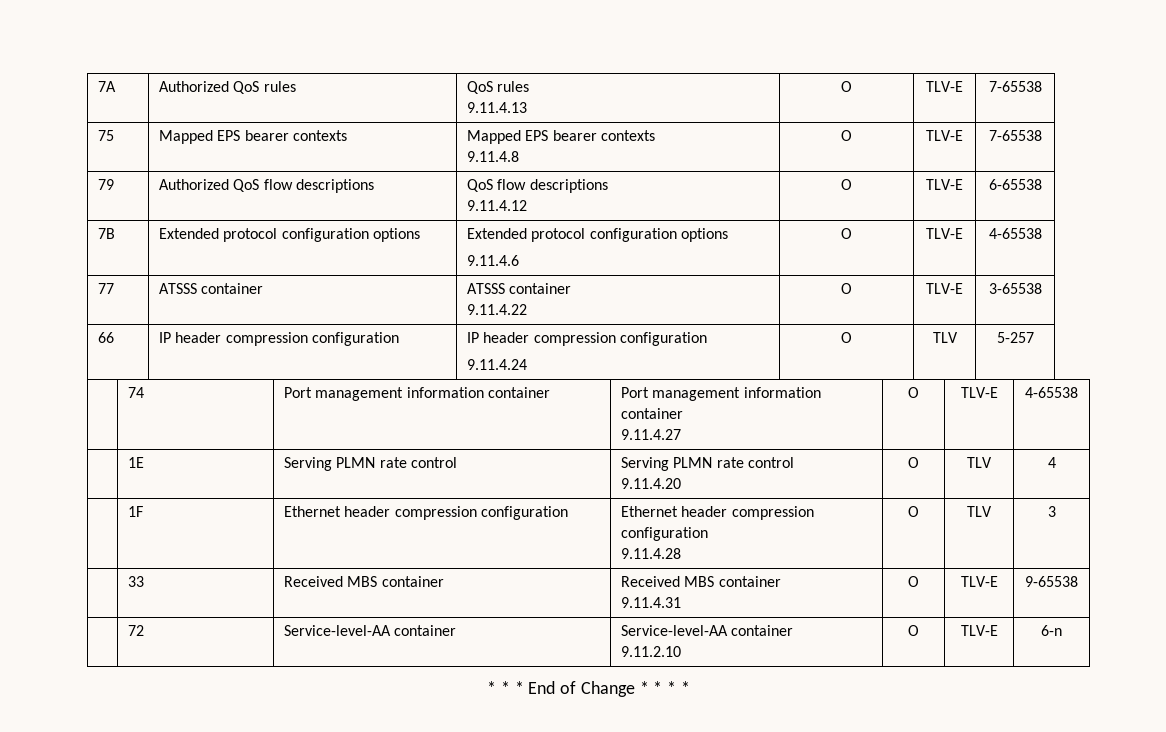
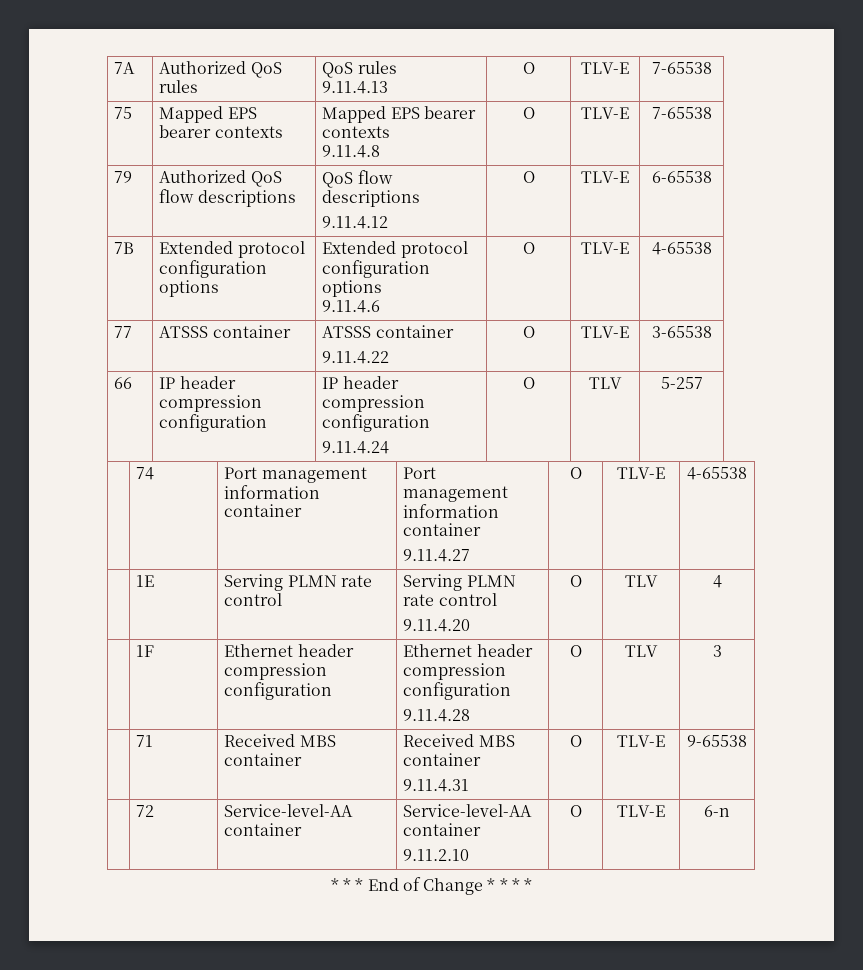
- | 33 | Received MBS container | Received MBS container
+ | 71 | Received MBS container | Received MBS container

